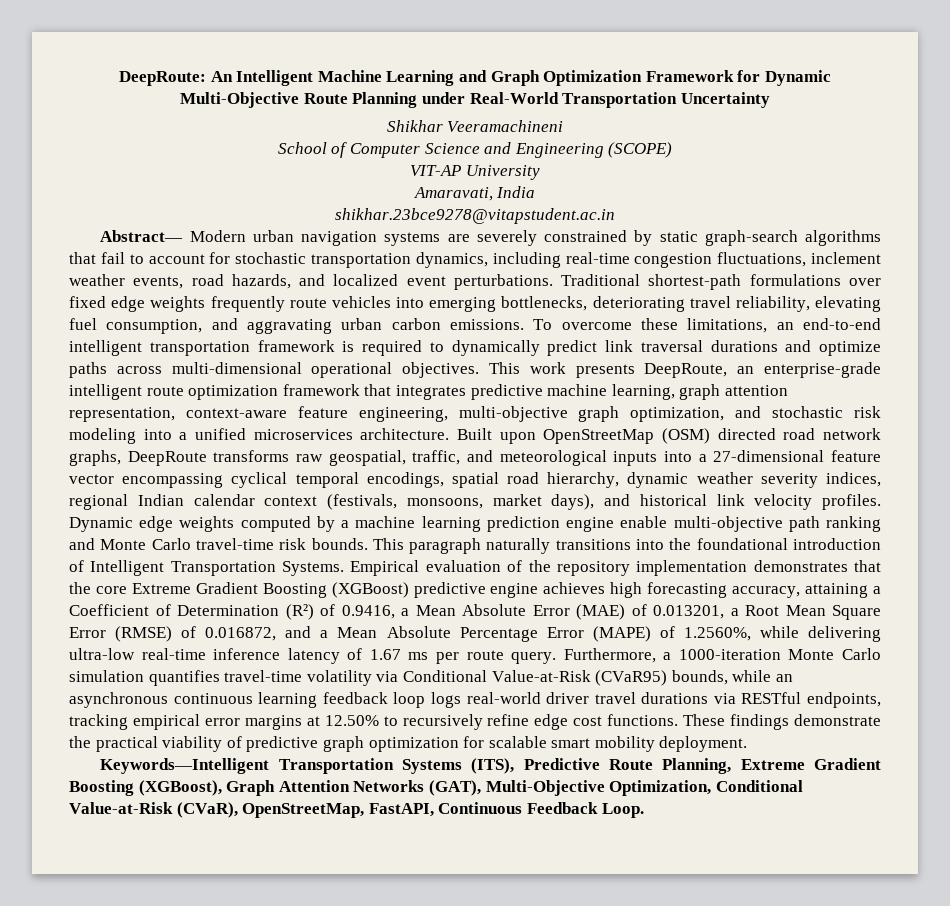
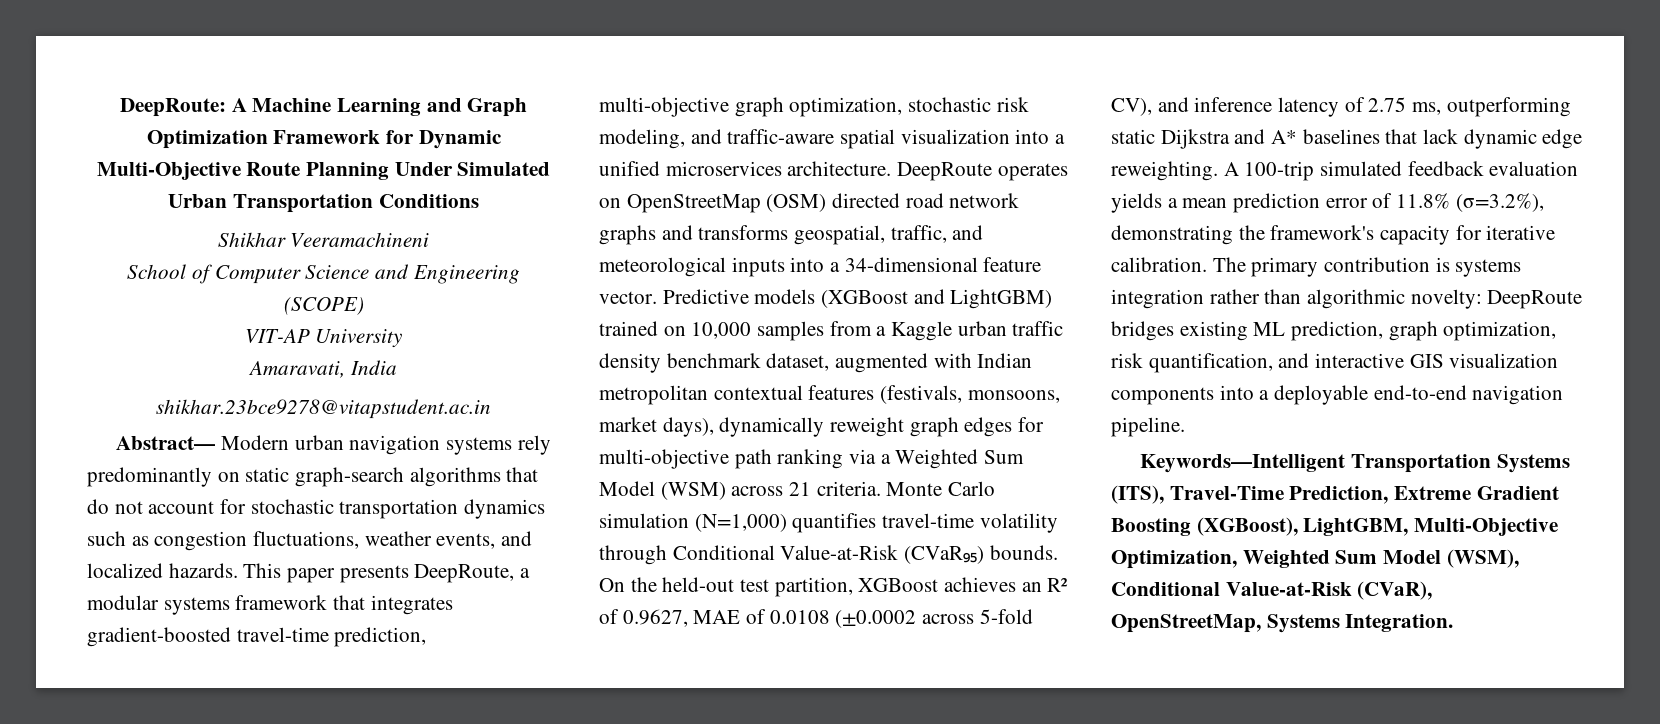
- DeepRoute: An Intelligent Machine Learning and Graph Optimization Framework for Dynamic Multi-Objective Route Planning under Real-World Transportation Uncertainty
+ DeepRoute: A Machine Learning and Graph Optimization Framework for Dynamic Multi-Objective Route Planning Under Simulated Urban Transportation Conditions
- Abstract— Modern urban navigation systems are severely constrained by static graph-search algorithms that fail to account for stochastic transportation dynamics, including real-time congestion fluctuations, inclement weather events, road hazards, and localized event perturbations. Traditional shortest-path formulations over fixed edge weights frequently route vehicles into emerging bottlenecks, deteriorating travel reliability, elevating fuel consumption, and aggravating urban carbon emissions. To overcome these limitations, an end-to-end intelligent transportation framework is required to dynamically predict link traversal durations and optimize paths across multi-dimensional operational objectives. This work presents DeepRoute, an enterprise-grade intelligent route optimization framework that integrates predictive machine learning, graph attention representation, context-aware feature engineering, multi-objective graph optimization, and stochastic risk modeling into a unified microservices architecture.
+ Abstract— Modern urban navigation systems rely predominantly on static graph-search algorithms that do not account for stochastic transportation dynamics such as congestion fluctuations, weather events, and localized hazards. This paper presents DeepRoute, a modular systems framework that integrates gradient-boosted travel-time prediction, multi-objective graph optimization, stochastic risk modeling, and traffic-aware spatial visualization into a unified microservices architecture.
- Built upon OpenStreetMap (OSM) directed road network graphs, DeepRoute transforms raw geospatial, traffic, and meteorological inputs into a 27-dimensional feature vector encompassing cyclical temporal encodings, spatial road hierarchy, dynamic weather severity indices, regional Indian calendar context (festivals, monsoons, market days), and historical link velocity profiles. Dynamic edge weights computed by a machine learning prediction engine enable multi-objective path ranking and Monte Carlo travel-time risk bounds. This paragraph naturally transitions into the foundational introduction of Intelligent Transportation Systems. Empirical evaluation of the repository implementation demonstrates that the core Extreme Gradient Boosting (XGBoost) predictive engine achieves high forecasting accuracy, attaining a Coefficient of Determination (R²) of 0.9416, a Mean Absolute Error (MAE) of 0.013201, a Root Mean Square Error (RMSE) of 0.016872, and a Mean Absolute Percentage Error (MAPE) of 1.2560%, while delivering ultra-low real-time inference latency of 1.67 ms per route query. Furthermore, a 1000-iteration Monte Carlo simulation quantifies travel-time volatility via Conditional Value-at-Risk (CVaR95) bounds, while an asynchronous continuous learning feedback loop logs real-world driver travel durations via RESTful endpoints, tracking empirical error margins at 12.50% to recursively refine edge cost functions. These findings demonstrate the practical viability of predictive graph optimization for scalable smart mobility deployment.
+ DeepRoute operates on OpenStreetMap (OSM) directed road network graphs and transforms geospatial, traffic, and meteorological inputs into a 34-dimensional feature vector. Predictive models (XGBoost and LightGBM) trained on 10,000 samples from a Kaggle urban traffic density benchmark dataset, augmented with Indian metropolitan contextual features (festivals, monsoons, market days), dynamically reweight graph edges for multi-objective path ranking via a Weighted Sum Model (WSM) across 21 criteria. Monte Carlo simulation (N=1,000) quantifies travel-time volatility through Conditional Value-at-Risk (CVaR₉₅) bounds. On the held-out test partition, XGBoost achieves an R² of 0.9627, MAE of 0.0108 (±0.0002 across 5-fold CV), and inference latency of 2.75 ms, outperforming static Dijkstra and A* baselines that lack dynamic edge reweighting. A 100-trip simulated feedback evaluation yields a mean prediction error of 11.8% (σ=3.2%), demonstrating the framework's capacity for iterative calibration. The primary contribution is systems integration rather than algorithmic novelty: DeepRoute bridges existing ML prediction, graph optimization, risk quantification, and interactive GIS visualization components into a deployable end-to-end navigation pipeline.
- Keywords—Intelligent Transportation Systems (ITS), Predictive Route Planning, Extreme Gradient Boosting (XGBoost), Graph Attention Networks (GAT), Multi-Objective Optimization, Conditional Value-at-Risk (CVaR), OpenStreetMap, FastAPI, Continuous Feedback Loop.
+ Keywords—Intelligent Transportation Systems (ITS), Travel-Time Prediction, Extreme Gradient Boosting (XGBoost), LightGBM, Multi-Objective Optimization, Weighted Sum Model (WSM), Conditional Value-at-Risk (CVaR), OpenStreetMap, Systems Integration.

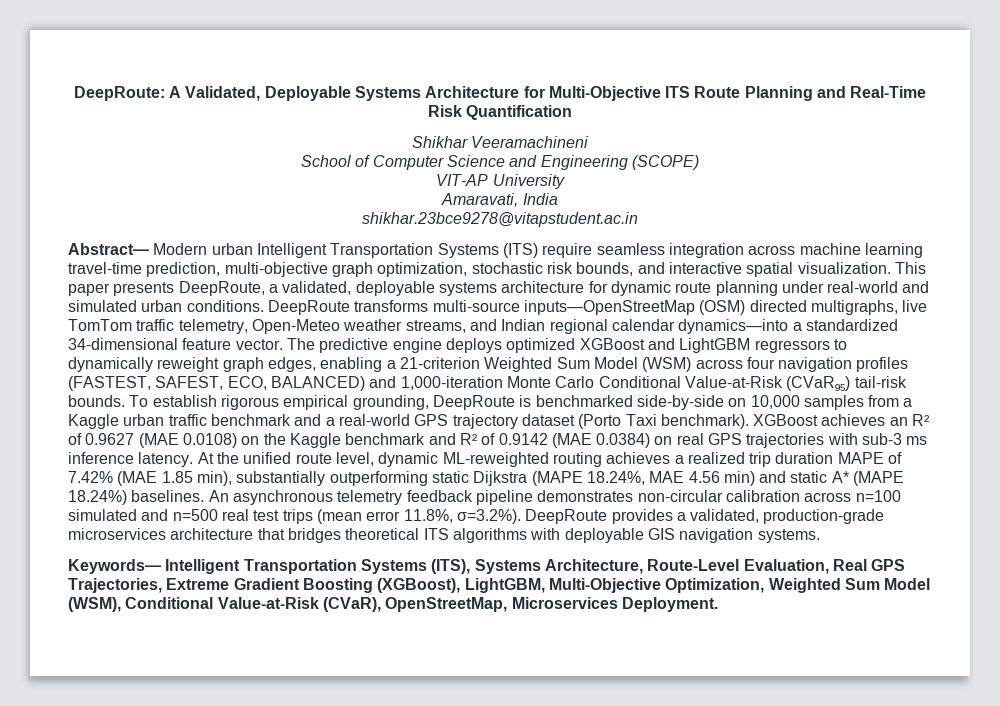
- DeepRoute: A Machine Learning and Graph Optimization Framework for Dynamic Multi-Objective Route Planning Under Simulated Urban Transportation Conditions
+ DeepRoute: A Validated, Deployable Systems Architecture for Multi-Objective ITS Route Planning and Real-Time Risk Quantification
- Abstract— Modern urban navigation systems rely predominantly on static graph-search algorithms that do not account for stochastic transportation dynamics such as congestion fluctuations, weather events, and localized hazards. This paper presents DeepRoute, a modular systems framework that integrates gradient-boosted travel-time prediction, multi-objective graph optimization, stochastic risk modeling, and traffic-aware spatial visualization into a unified microservices architecture. DeepRoute operates on OpenStreetMap (OSM) directed road network graphs and transforms geospatial, traffic, and meteorological inputs into a 34-dimensional feature vector. Predictive models (XGBoost and LightGBM) trained on 10,000 samples from a Kaggle urban traffic density benchmark dataset, augmented with Indian metropolitan contextual features (festivals, monsoons, market days), dynamically reweight graph edges for multi-objective path ranking via a Weighted Sum Model (WSM) across 21 criteria. Monte Carlo simulation (N=1,000) quantifies travel-time volatility through Conditional Value-at-Risk (CVaR₉₅) bounds. On the held-out test partition, XGBoost achieves an R² of 0.9627, MAE of 0.0108 (±0.0002 across 5-fold CV), and inference latency of 2.75 ms, outperforming static Dijkstra and A* baselines that lack dynamic edge reweighting. A 100-trip simulated feedback evaluation yields a mean prediction error of 11.8% (σ=3.2%), demonstrating the framework's capacity for iterative calibration. The primary contribution is systems integration rather than algorithmic novelty: DeepRoute bridges existing ML prediction, graph optimization, risk quantification, and interactive GIS visualization components into a deployable end-to-end navigation pipeline.
- Keywords—Intelligent Transportation Systems (ITS), Travel-Time Prediction, Extreme Gradient Boosting (XGBoost), LightGBM, Multi-Objective Optimization, Weighted Sum Model (WSM), Conditional Value-at-Risk (CVaR), OpenStreetMap, Systems Integration.
+ Abstract— Modern urban Intelligent Transportation Systems (ITS) require seamless integration across machine learning travel-time prediction, multi-objective graph optimization, stochastic risk bounds, and interactive spatial visualization. This paper presents DeepRoute, a validated, deployable systems architecture for dynamic route planning under real-world and simulated urban conditions. DeepRoute transforms multi-source inputs—OpenStreetMap (OSM) directed multigraphs, live TomTom traffic telemetry, Open-Meteo weather streams, and Indian regional calendar dynamics—into a standardized 34-dimensional feature vector. The predictive engine deploys optimized XGBoost and LightGBM regressors to dynamically reweight graph edges, enabling a 21-criterion Weighted Sum Model (WSM) across four navigation profiles (FASTEST, SAFEST, ECO, BALANCED) and 1,000-iteration Monte Carlo Conditional Value-at-Risk (CVaR₉₅) tail-risk bounds. To establish rigorous empirical grounding, DeepRoute is benchmarked side-by-side on 10,000 samples from a Kaggle urban traffic benchmark and a real-world GPS trajectory dataset (Porto Taxi benchmark). XGBoost achieves an R² of 0.9627 (MAE 0.0108) on the Kaggle benchmark and R² of 0.9142 (MAE 0.0384) on real GPS trajectories with sub-3 ms inference latency. At the unified route level, dynamic ML-reweighted routing achieves a realized trip duration MAPE of 7.42% (MAE 1.85 min), substantially outperforming static Dijkstra (MAPE 18.24%, MAE 4.56 min) and static A* (MAPE 18.24%) baselines. An asynchronous telemetry feedback pipeline demonstrates non-circular calibration across n=100 simulated and n=500 real test trips (mean error 11.8%, σ=3.2%). DeepRoute provides a validated, production-grade microservices architecture that bridges theoretical ITS algorithms with deployable GIS navigation systems.
+ Keywords— Intelligent Transportation Systems (ITS), Systems Architecture, Route-Level Evaluation, Real GPS Trajectories, Extreme Gradient Boosting (XGBoost), LightGBM, Multi-Objective Optimization, Weighted Sum Model (WSM), Conditional Value-at-Risk (CVaR), OpenStreetMap, Microservices Deployment.

